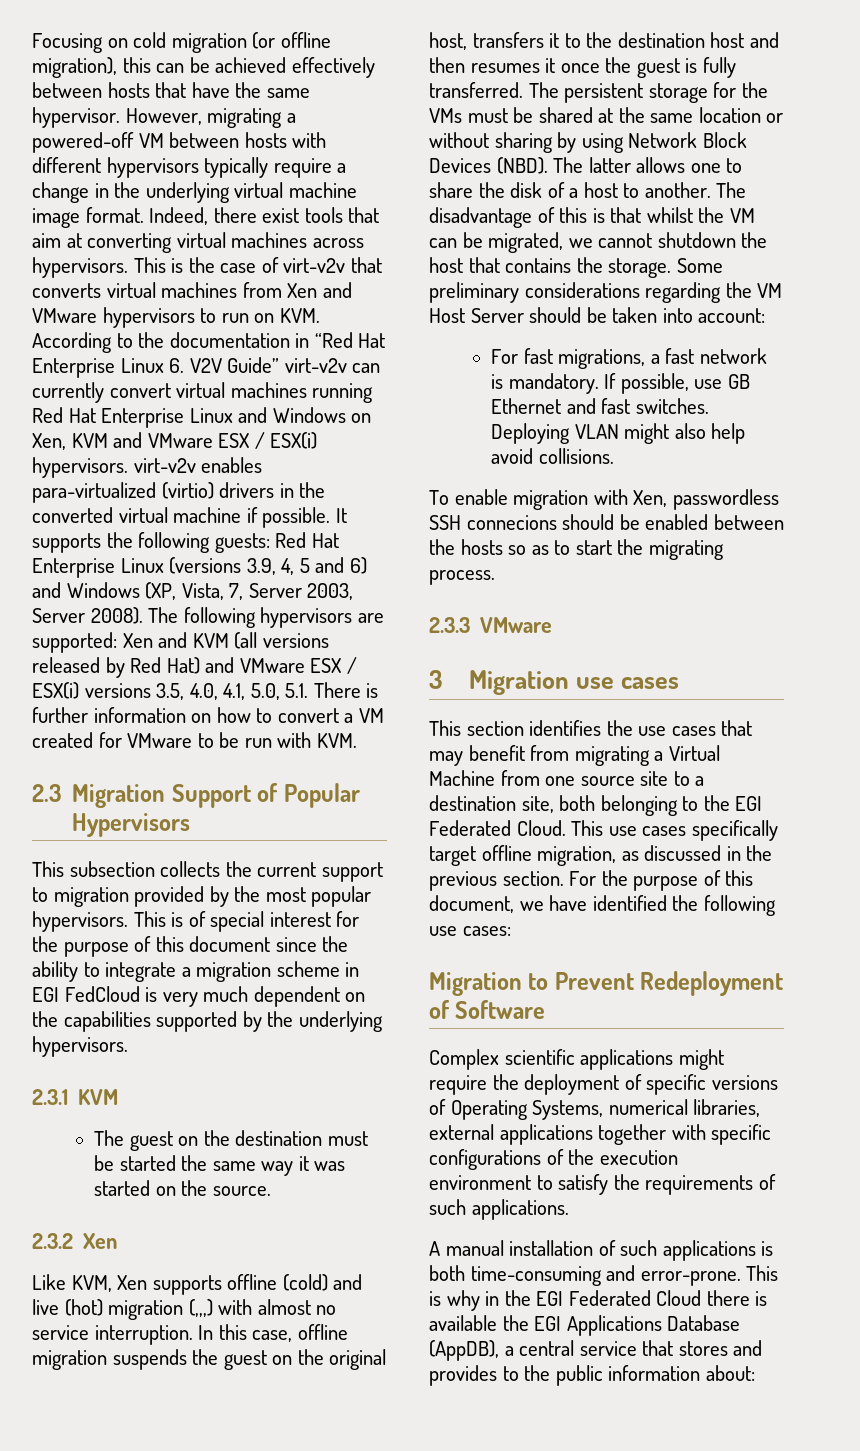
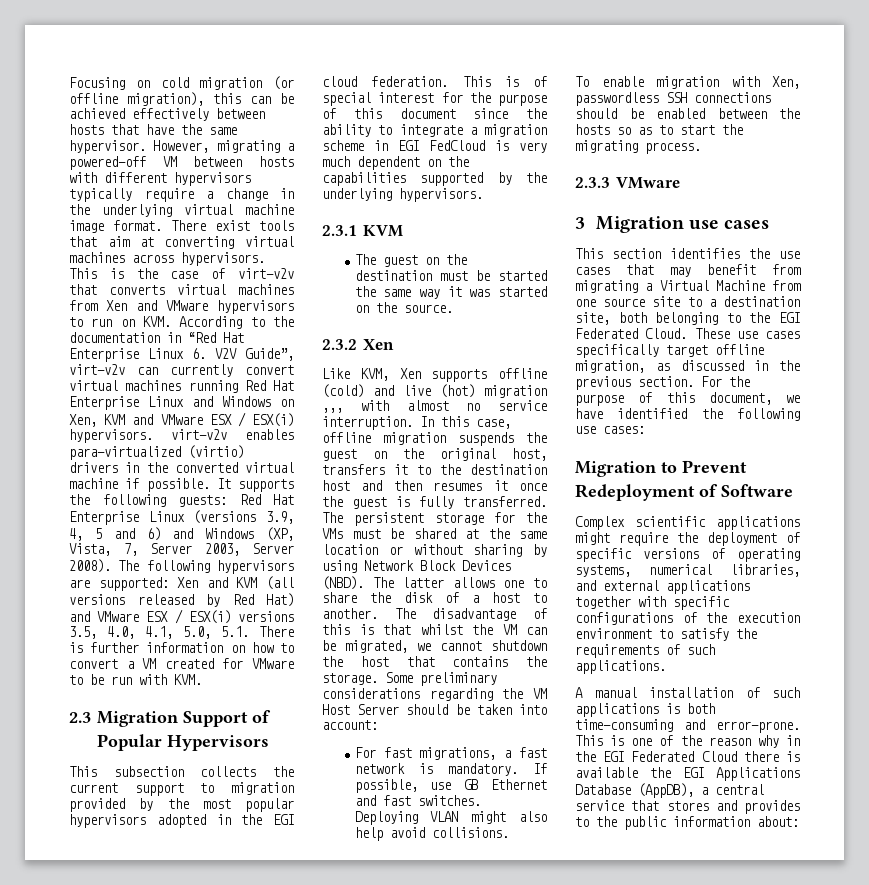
- Indeed, there exist tools that aim at converting virtual machines across hypervisors.
+ There exist tools that aim at converting virtual machines across hypervisors.
- This is the case of virt-v2v that converts virtual machines from Xen and VMware hypervisors to run on KVM. According to the documentation in “Red Hat Enterprise Linux 6. V2V Guide” virt-v2v can currently convert virtual machines running Red Hat Enterprise Linux and Windows on Xen, KVM and VMware ESX / ESX(i) hypervisors. virt-v2v enables para-virtualized (virtio) drivers in the converted virtual machine if possible.
+ This is the case of virt-v2v that converts virtual machines from Xen and VMware hypervisors to run on KVM. According to the documentation in “Red Hat Enterprise Linux 6. V2V Guide”, virt-v2v can currently convert virtual machines running Red Hat Enterprise Linux and Windows on Xen, KVM and VMware ESX / ESX(i) hypervisors. virt-v2v enables para-virtualized (virtio) drivers in the converted virtual machine if possible.
- This subsection collects the current support to migration provided by the most popular hypervisors.
+ This subsection collects the current support to migration provided by the most popular hypervisors adopted in the EGI cloud federation.
- Like KVM, Xen supports offline (cold) and live (hot) migration (,,,) with almost no service interruption.
+ Like KVM, Xen supports offline (cold) and live (hot) migration ,,, with almost no service interruption.
- To enable migration with Xen, passwordless SSH connecions should be enabled between the hosts so as to start the migrating process.
+ To enable migration with Xen, passwordless SSH connections should be enabled between the hosts so as to start the migrating process.
- This use cases specifically target offline migration, as discussed in the previous section.
+ These use cases specifically target offline migration, as discussed in the previous section.
- Complex scientific applications might require the deployment of specific versions of Operating Systems, numerical libraries, external applications together with specific configurations of the execution environment to satisfy the requirements of such applications.
+ Complex scientific applications might require the deployment of specific versions of operating systems, numerical libraries, and external applications together with specific configurations of the execution environment to satisfy the requirements of such applications.
- This is why in the EGI Federated Cloud there is available the EGI Applications Database (AppDB), a central service that stores and provides to the public information about:
+ This is one of the reason why in the EGI Federated Cloud there is available the EGI Applications Database (AppDB), a central service that stores and provides to the public information about:

